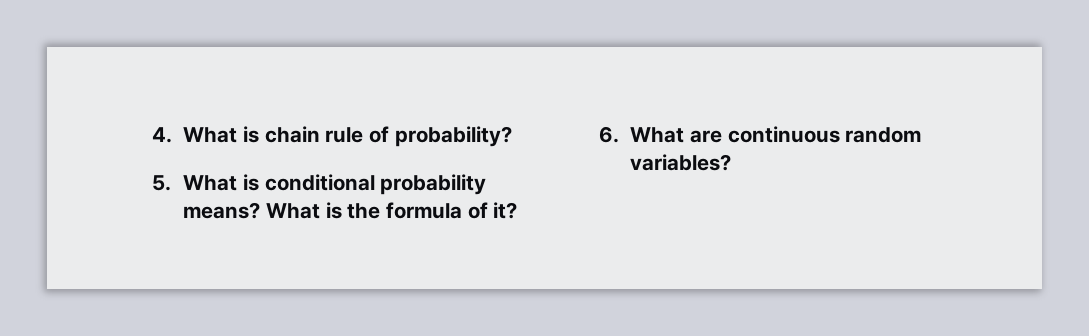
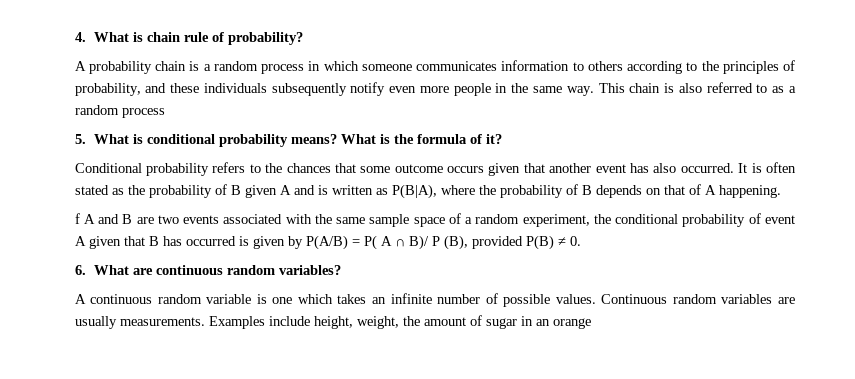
+ A probability chain is a random process in which someone communicates information to others according to the principles of probability, and these individuals subsequently notify even more people in the same way. This chain is also referred to as a random process
+ Conditional probability refers to the chances that some outcome occurs given that another event has also occurred. It is often stated as the probability of B given A and is written as P(B|A), where the probability of B depends on that of A happening.
+ f A and B are two events associated with the same sample space of a random experiment, the conditional probability of event A given that B has occurred is given by P(A/B) = P( A ∩ B)/ P (B), provided P(B) ≠ 0.
+ A continuous random variable is one which takes an infinite number of possible values. Continuous random variables are usually measurements. Examples include height, weight, the amount of sugar in an orange

